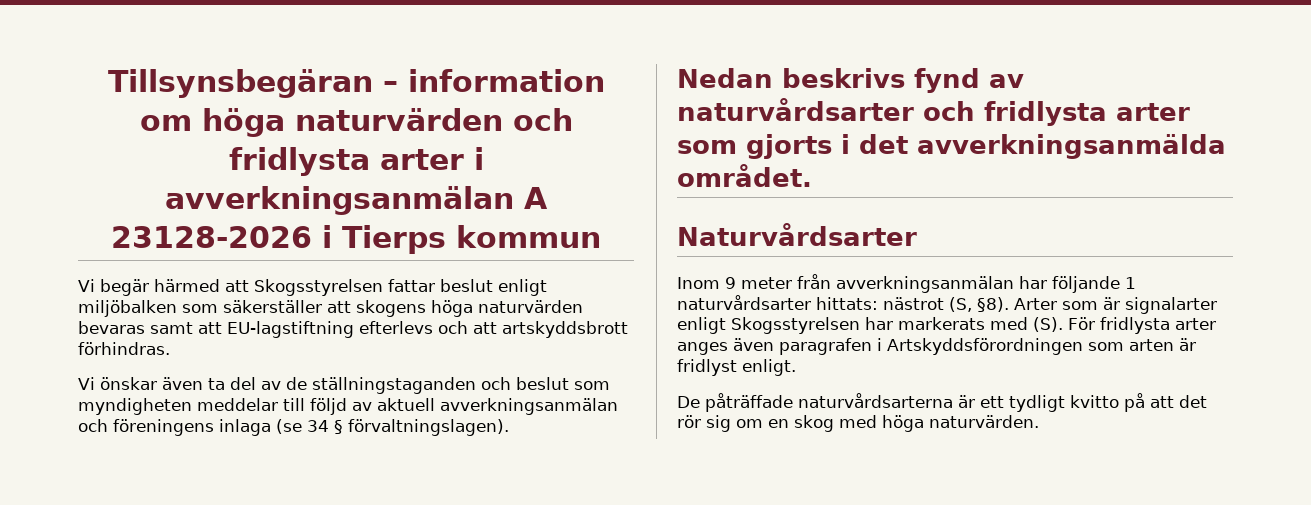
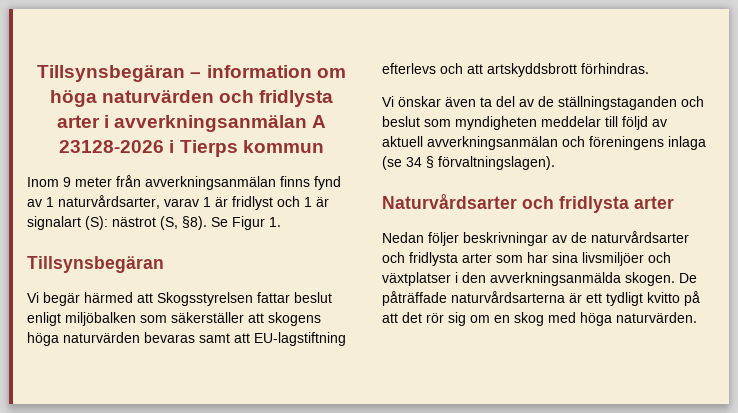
+ Inom 9 meter från avverkningsanmälan finns fynd av 1 naturvårdsarter, varav 1 är fridlyst och 1 är signalart (S): nästrot (S, §8). Se Figur 1.
+ Tillsynsbegäran
- Nedan beskrivs fynd av naturvårdsarter och fridlysta arter som gjorts i det avverkningsanmälda området.
- Naturvårdsarter
- Inom 9 meter från avverkningsanmälan har följande 1 naturvårdsarter hittats: nästrot (S, §8). Arter som är signalarter enligt Skogsstyrelsen har markerats med (S). För fridlysta arter anges även paragrafen i Artskyddsförordningen som arten är fridlyst enligt.
- De påträffade naturvårdsarterna är ett tydligt kvitto på att det rör sig om en skog med höga naturvärden.
+ Naturvårdsarter och fridlysta arter
+ Nedan följer beskrivningar av de naturvårdsarter och fridlysta arter som har sina livsmiljöer och växtplatser i den avverkningsanmälda skogen. De påträffade naturvårdsarterna är ett tydligt kvitto på att det rör sig om en skog med höga naturvärden.

